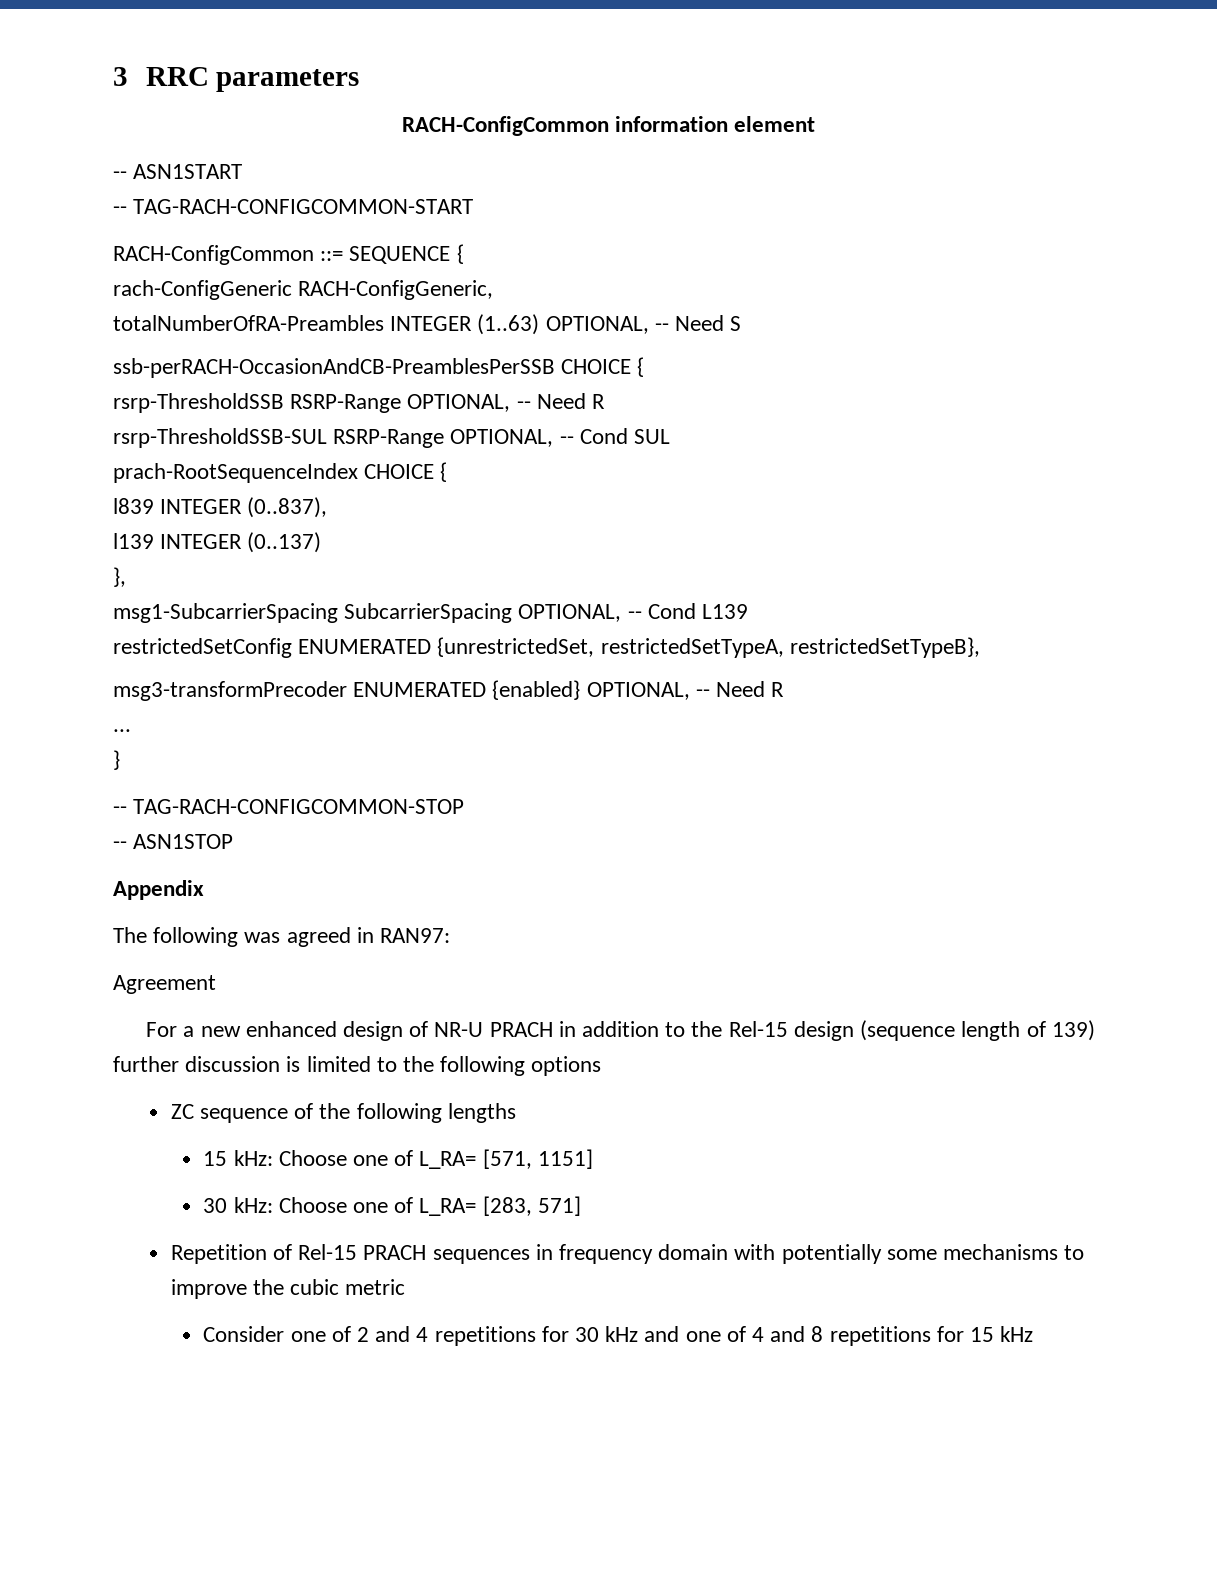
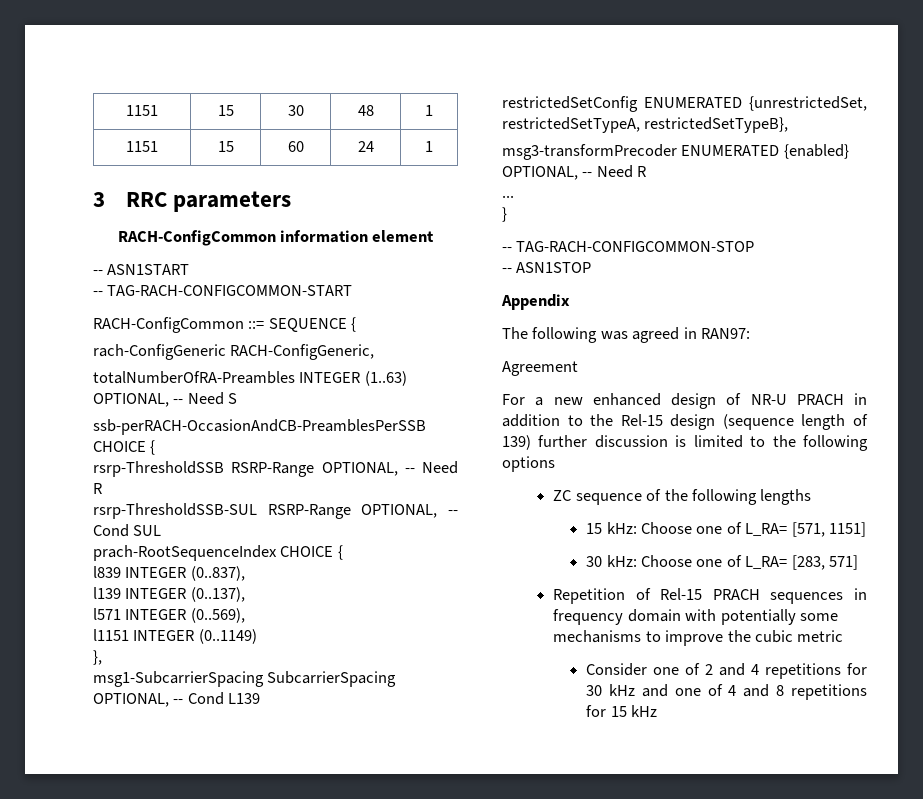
+ 1151 | 15 | 30 | 48 | 1
+ 1151 | 15 | 60 | 24 | 1
- l139 INTEGER (0..137)
+ l139 INTEGER (0..137),
+ l571 INTEGER (0..569),
+ l1151 INTEGER (0..1149)

